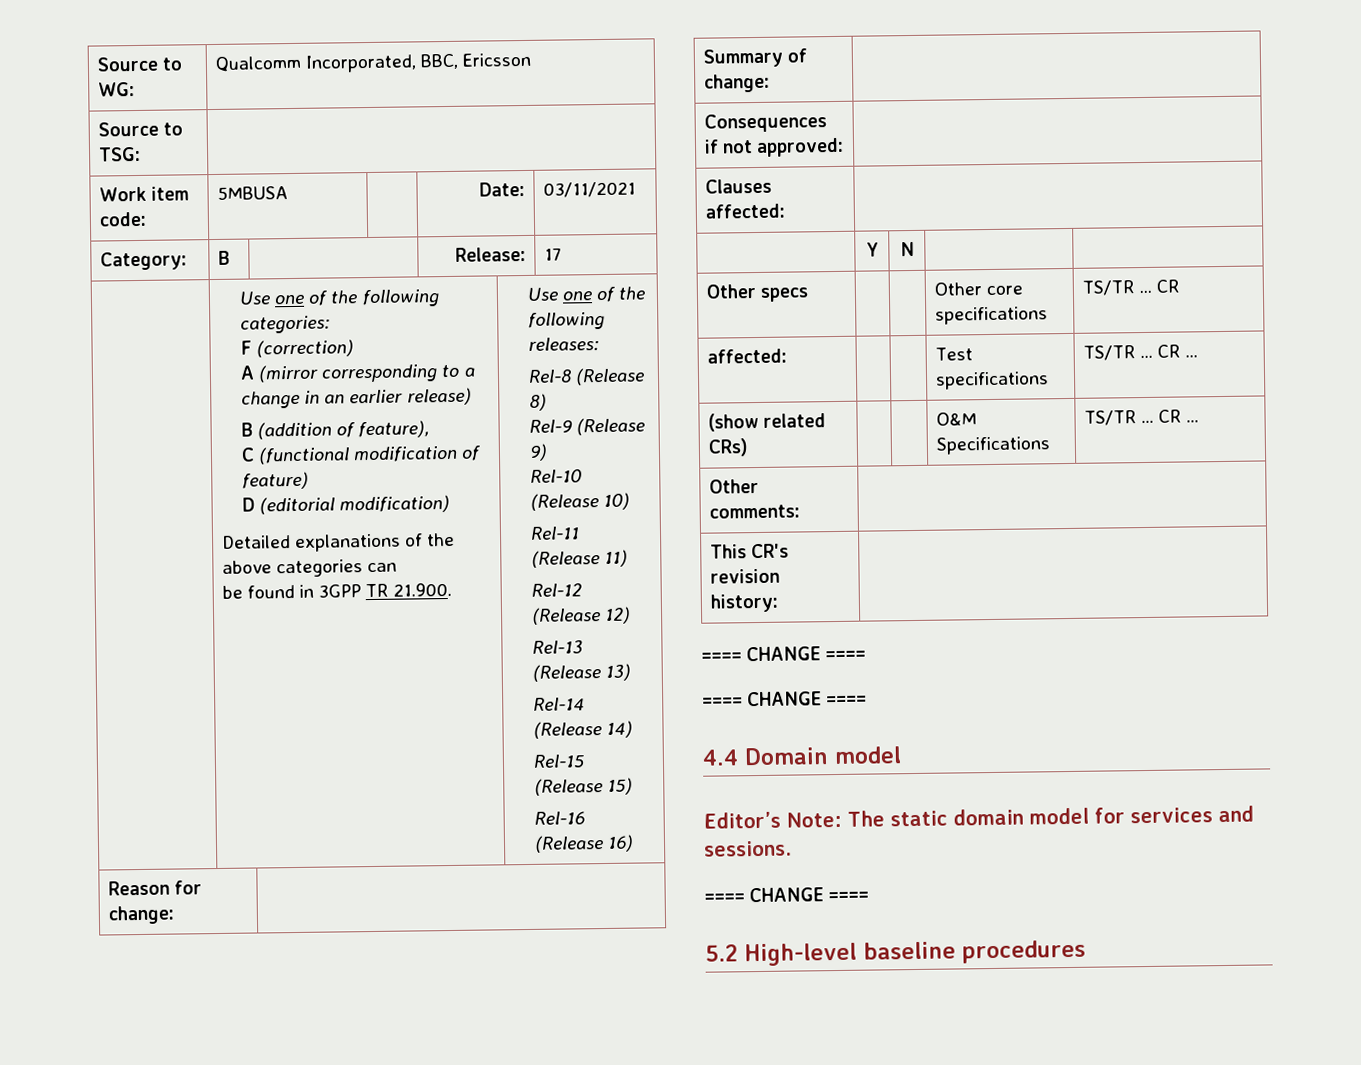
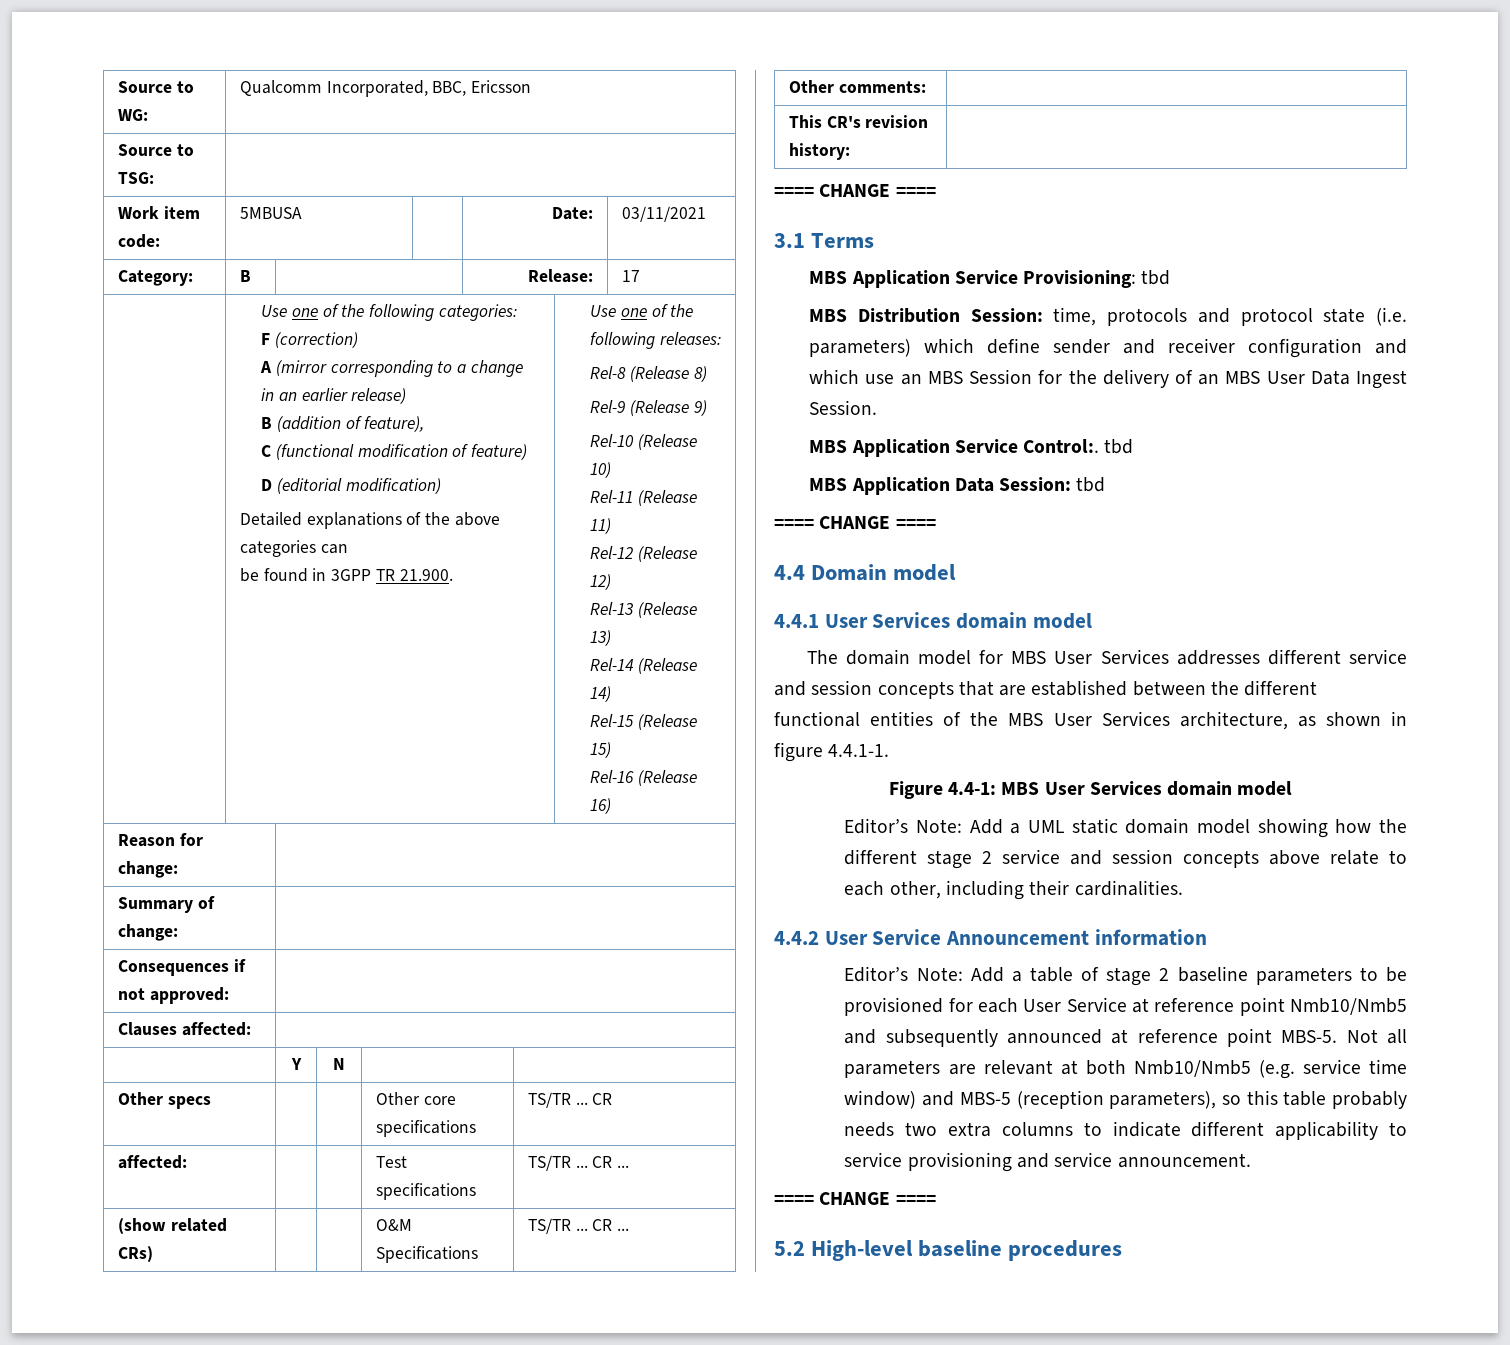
+ 3.1 Terms
+ MBS Application Service Provisioning: tbd
+ MBS Distribution Session: time, protocols and protocol state (i.e. parameters) which define sender and receiver configuration and which use an MBS Session for the delivery of an MBS User Data Ingest Session.
+ MBS Application Service Control:. tbd
+ MBS Application Data Session: tbd
- Editor’s Note: The static domain model for services and sessions.
+ 4.4.1 User Services domain model
+ The domain model for MBS User Services addresses different service and session concepts that are established between the different functional entities of the MBS User Services architecture, as shown in figure 4.4.1-1.
+ Figure 4.4-1: MBS User Services domain model
+ Editor’s Note: Add a UML static domain model showing how the different stage 2 service and session concepts above relate to each other, including their cardinalities.
+ 4.4.2 User Service Announcement information
+ Editor’s Note: Add a table of stage 2 baseline parameters to be provisioned for each User Service at reference point Nmb10/Nmb5 and subsequently announced at reference point MBS-5. Not all parameters are relevant at both Nmb10/Nmb5 (e.g. service time window) and MBS-5 (reception parameters), so this table probably needs two extra columns to indicate different applicability to service provisioning and service announcement.

